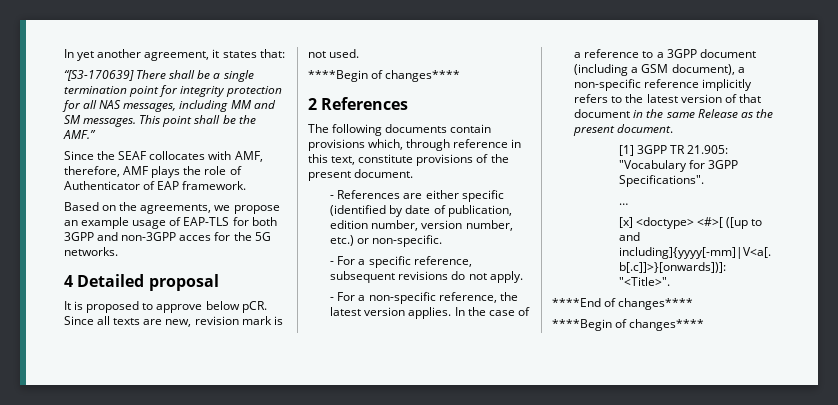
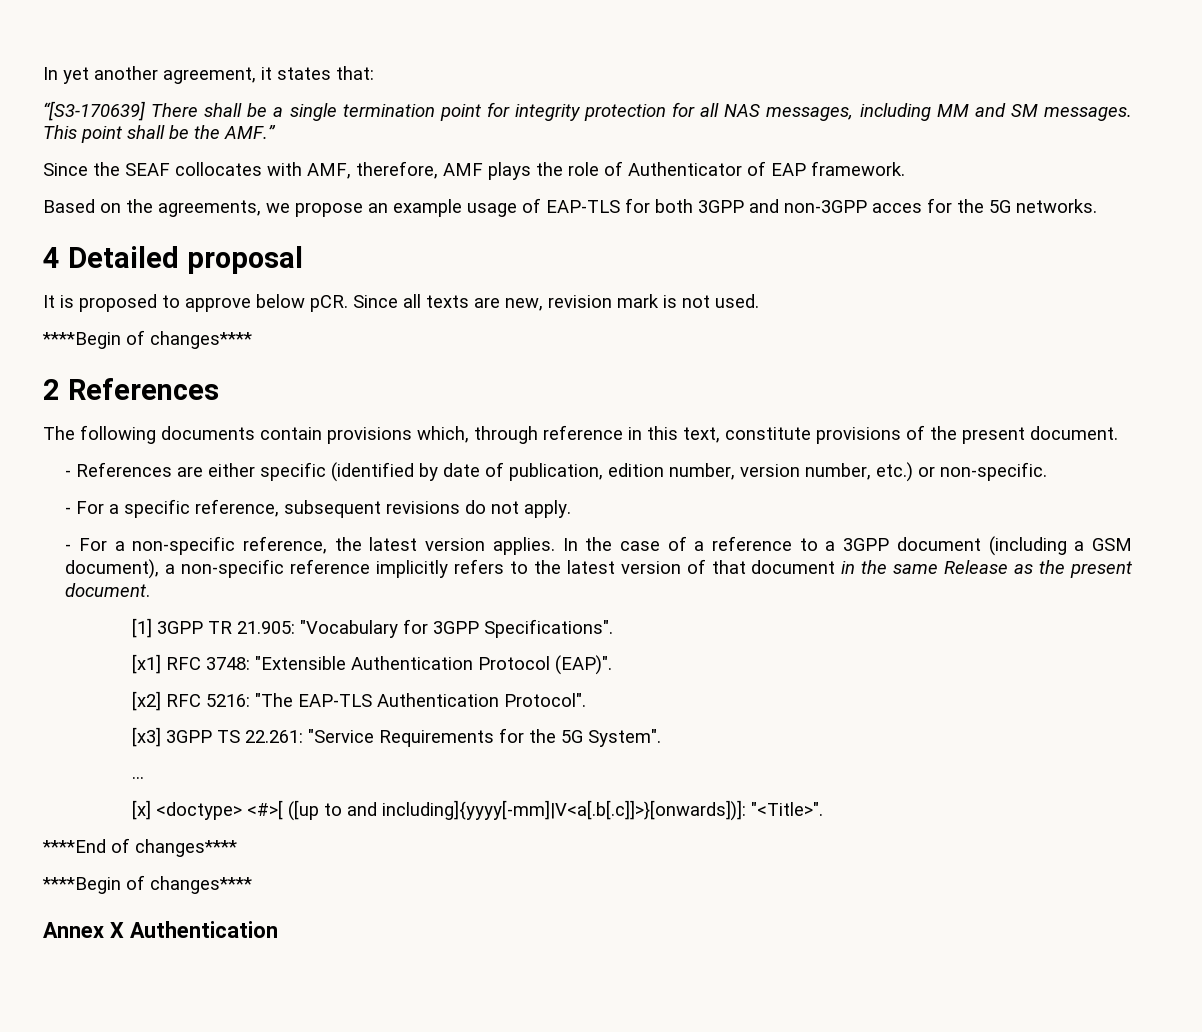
+ [x1] RFC 3748: "Extensible Authentication Protocol (EAP)".
+ [x2] RFC 5216: "The EAP-TLS Authentication Protocol".
+ [x3] 3GPP TS 22.261: "Service Requirements for the 5G System".
+ Annex X Authentication

